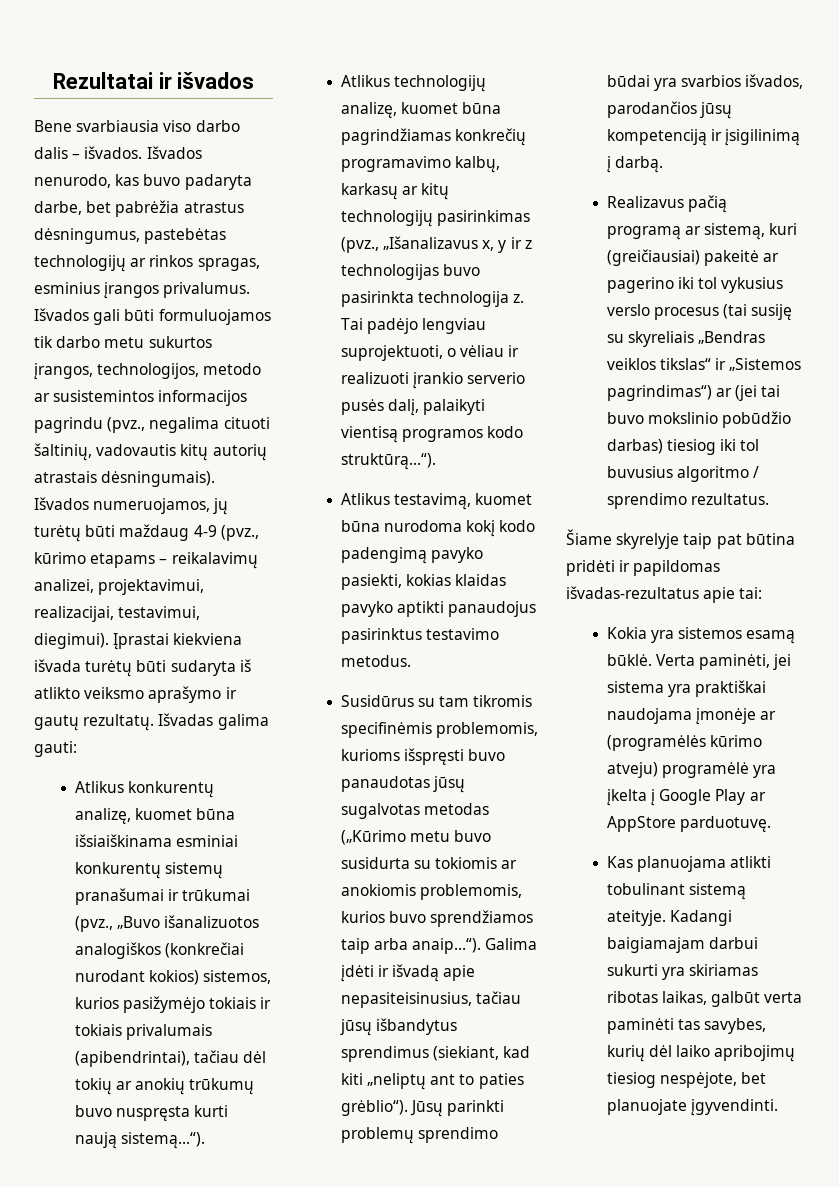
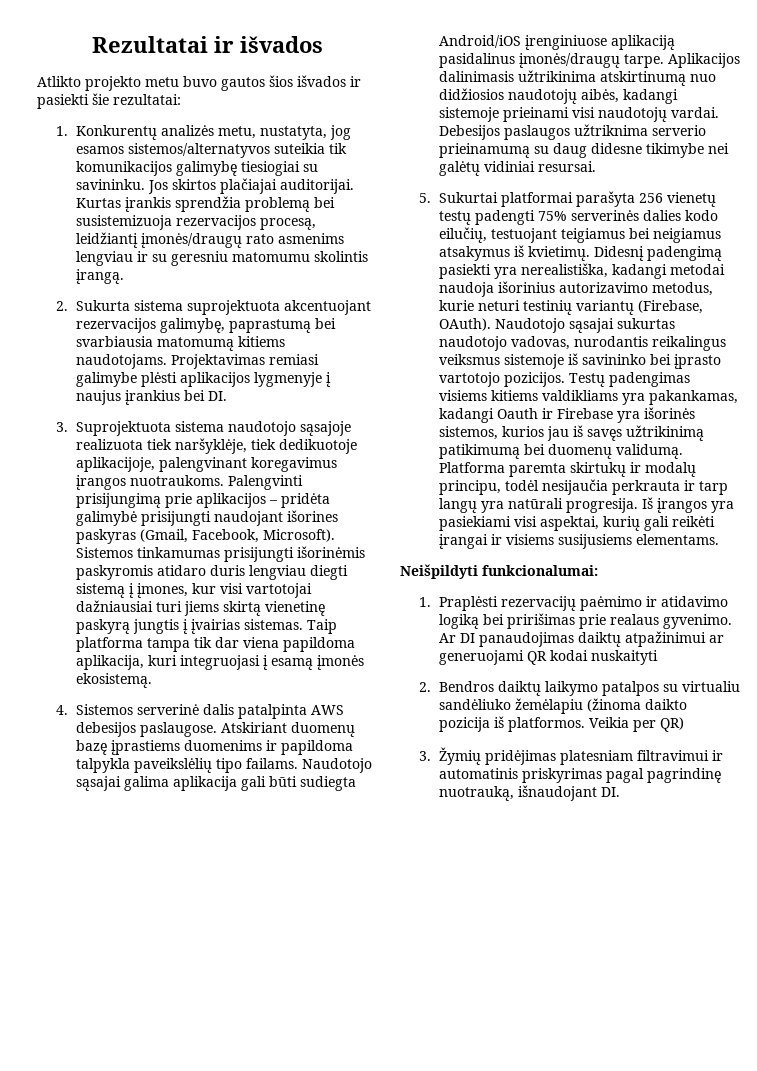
- Bene svarbiausia viso darbo dalis – išvados. Išvados nenurodo, kas buvo padaryta darbe, bet pabrėžia atrastus dėsningumus, pastebėtas technologijų ar rinkos spragas, esminius įrangos privalumus. Išvados gali būti formuluojamos tik darbo metu sukurtos įrangos, technologijos, metodo ar susistemintos informacijos pagrindu (pvz., negalima cituoti šaltinių, vadovautis kitų autorių atrastais dėsningumais). Išvados numeruojamos, jų turėtų būti maždaug 4-9 (pvz., kūrimo etapams – reikalavimų analizei, projektavimui, realizacijai, testavimui, diegimui). Įprastai kiekviena išvada turėtų būti sudaryta iš atlikto veiksmo aprašymo ir gautų rezultatų. Išvadas galima gauti:
- Atlikus konkurentų analizę, kuomet būna išsiaiškinama esminiai konkurentų sistemų pranašumai ir trūkumai (pvz., „Buvo išanalizuotos analogiškos (konkrečiai nurodant kokios) sistemos, kurios pasižymėjo tokiais ir tokiais privalumais (apibendrintai), tačiau dėl tokių ar anokių trūkumų buvo nuspręsta kurti naują sistemą...“).
- Atlikus technologijų analizę, kuomet būna pagrindžiamas konkrečių programavimo kalbų, karkasų ar kitų technologijų pasirinkimas (pvz., „Išanalizavus x, y ir z technologijas buvo pasirinkta technologija z. Tai padėjo lengviau suprojektuoti, o vėliau ir realizuoti įrankio serverio pusės dalį, palaikyti vientisą programos kodo struktūrą...“).
- Atlikus testavimą, kuomet būna nurodoma kokį kodo padengimą pavyko pasiekti, kokias klaidas pavyko aptikti panaudojus pasirinktus testavimo metodus.
- Susidūrus su tam tikromis specifinėmis problemomis, kurioms išspręsti buvo panaudotas jūsų sugalvotas metodas („Kūrimo metu buvo susidurta su tokiomis ar anokiomis problemomis, kurios buvo sprendžiamos taip arba anaip...“). Galima įdėti ir išvadą apie nepasiteisinusius, tačiau jūsų išbandytus sprendimus (siekiant, kad kiti „neliptų ant to paties grėblio“). Jūsų parinkti problemų sprendimo būdai yra svarbios išvados, parodančios jūsų kompetenciją ir įsigilinimą į darbą.
- Realizavus pačią programą ar sistemą, kuri (greičiausiai) pakeitė ar pagerino iki tol vykusius verslo procesus (tai susiję su skyreliais „Bendras veiklos tikslas“ ir „Sistemos pagrindimas“) ar (jei tai buvo mokslinio pobūdžio darbas) tiesiog iki tol buvusius algoritmo / sprendimo rezultatus.
- Šiame skyrelyje taip pat būtina pridėti ir papildomas išvadas-rezultatus apie tai:
- Kokia yra sistemos esamą būklė. Verta paminėti, jei sistema yra praktiškai naudojama įmonėje ar (programėlės kūrimo atveju) programėlė yra įkelta į Google Play ar AppStore parduotuvę.
- Kas planuojama atlikti tobulinant sistemą ateityje. Kadangi baigiamajam darbui sukurti yra skiriamas ribotas laikas, galbūt verta paminėti tas savybes, kurių dėl laiko apribojimų tiesiog nespėjote, bet planuojate įgyvendinti.
+ Atlikto projekto metu buvo gautos šios išvados ir pasiekti šie rezultatai:
+ 1. Konkurentų analizės metu, nustatyta, jog esamos sistemos/alternatyvos suteikia tik komunikacijos galimybę tiesiogiai su savininku. Jos skirtos plačiajai auditorijai. Kurtas įrankis sprendžia problemą bei susistemizuoja rezervacijos procesą, leidžiantį įmonės/draugų rato asmenims lengviau ir su geresniu matomumu skolintis įrangą.
+ 2. Sukurta sistema suprojektuota akcentuojant rezervacijos galimybę, paprastumą bei svarbiausia matomumą kitiems naudotojams. Projektavimas remiasi galimybe plėsti aplikacijos lygmenyje į naujus įrankius bei DI.
+ 3. Suprojektuota sistema naudotojo sąsajoje realizuota tiek naršyklėje, tiek dedikuotoje aplikacijoje, palengvinant koregavimus įrangos nuotraukoms. Palengvinti prisijungimą prie aplikacijos – pridėta galimybė prisijungti naudojant išorines paskyras (Gmail, Facebook, Microsoft). Sistemos tinkamumas prisijungti išorinėmis paskyromis atidaro duris lengviau diegti sistemą į įmones, kur visi vartotojai dažniausiai turi jiems skirtą vienetinę paskyrą jungtis į įvairias sistemas. Taip platforma tampa tik dar viena papildoma aplikacija, kuri integruojasi į esamą įmonės ekosistemą.
+ 4. Sistemos serverinė dalis patalpinta AWS debesijos paslaugose. Atskiriant duomenų bazę įprastiems duomenims ir papildoma talpykla paveikslėlių tipo failams. Naudotojo sąsajai galima aplikacija gali būti sudiegta Android/iOS įrenginiuose aplikaciją pasidalinus įmonės/draugų tarpe. Aplikacijos dalinimasis užtrikinima atskirtinumą nuo didžiosios naudotojų aibės, kadangi sistemoje prieinami visi naudotojų vardai. Debesijos paslaugos užtriknima serverio prieinamumą su daug didesne tikimybe nei galėtų vidiniai resursai.
+ 5. Sukurtai platformai parašyta 256 vienetų testų padengti 75% serverinės dalies kodo eilučių, testuojant teigiamus bei neigiamus atsakymus iš kvietimų. Didesnį padengimą pasiekti yra nerealistiška, kadangi metodai naudoja išorinius autorizavimo metodus, kurie neturi testinių variantų (Firebase, OAuth). Naudotojo sąsajai sukurtas naudotojo vadovas, nurodantis reikalingus veiksmus sistemoje iš savininko bei įprasto vartotojo pozicijos. Testų padengimas visiems kitiems valdikliams yra pakankamas, kadangi Oauth ir Firebase yra išorinės sistemos, kurios jau iš savęs užtrikinimą patikimumą bei duomenų validumą. Platforma paremta skirtukų ir modalų principu, todėl nesijaučia perkrauta ir tarp langų yra natūrali progresija. Iš įrangos yra pasiekiami visi aspektai, kurių gali reikėti įrangai ir visiems susijusiems elementams.
+ Neišpildyti funkcionalumai:
+ 1. Praplėsti rezervacijų paėmimo ir atidavimo logiką bei pririšimas prie realaus gyvenimo. Ar DI panaudojimas daiktų atpažinimui ar generuojami QR kodai nuskaityti
+ 2. Bendros daiktų laikymo patalpos su virtualiu sandėliuko žemėlapiu (žinoma daikto pozicija iš platformos. Veikia per QR)
+ 3. Žymių pridėjimas platesniam filtravimui ir automatinis priskyrimas pagal pagrindinę nuotrauką, išnaudojant DI.

